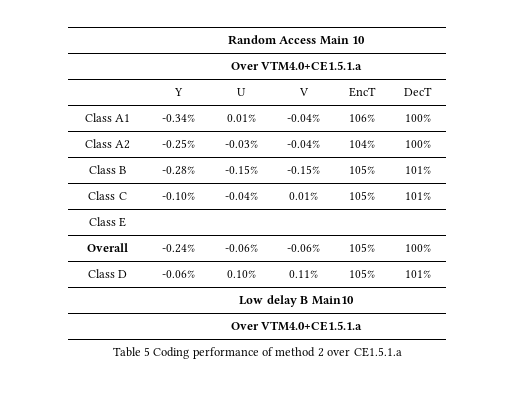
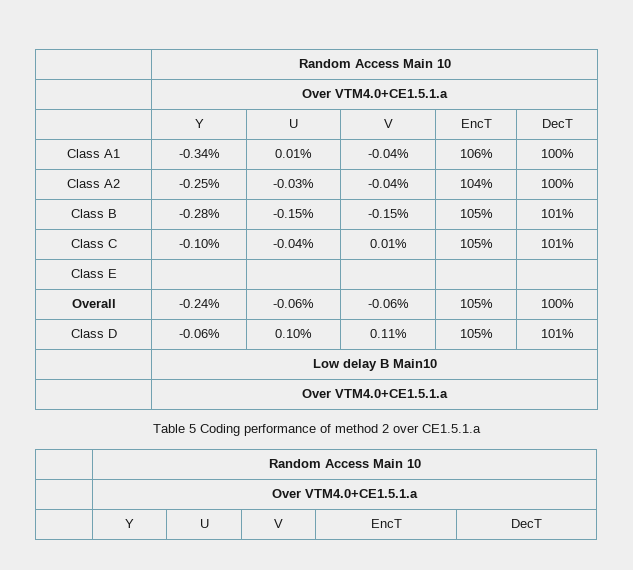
  Table 5 Coding performance of method 2 over CE1.5.1.a
+ | Random Access Main 10
+ | Over VTM4.0+CE1.5.1.a
+ | Y | U | V | EncT | DecT

